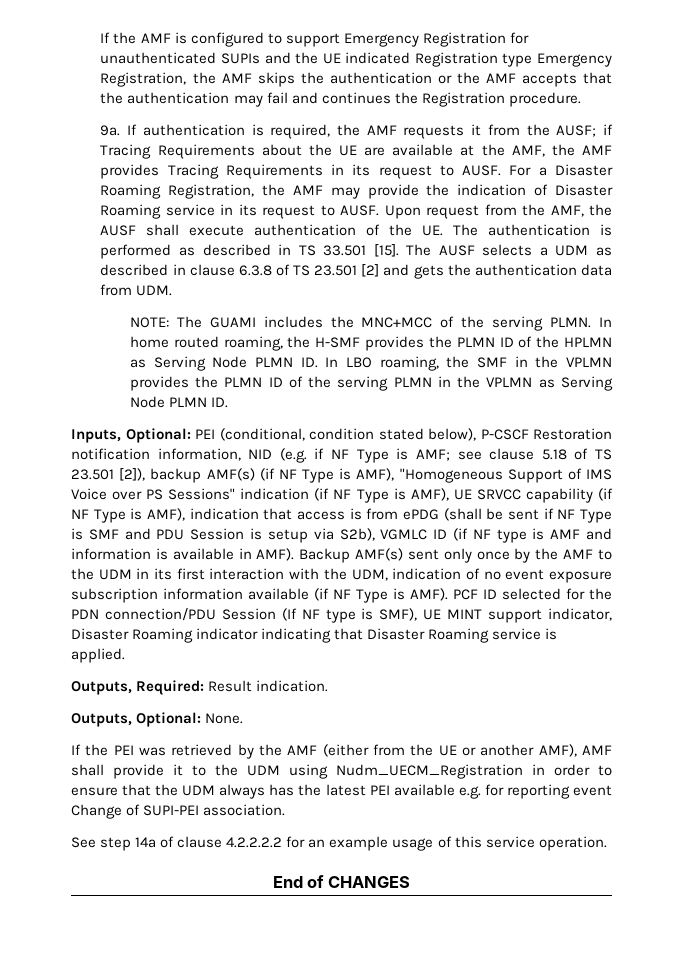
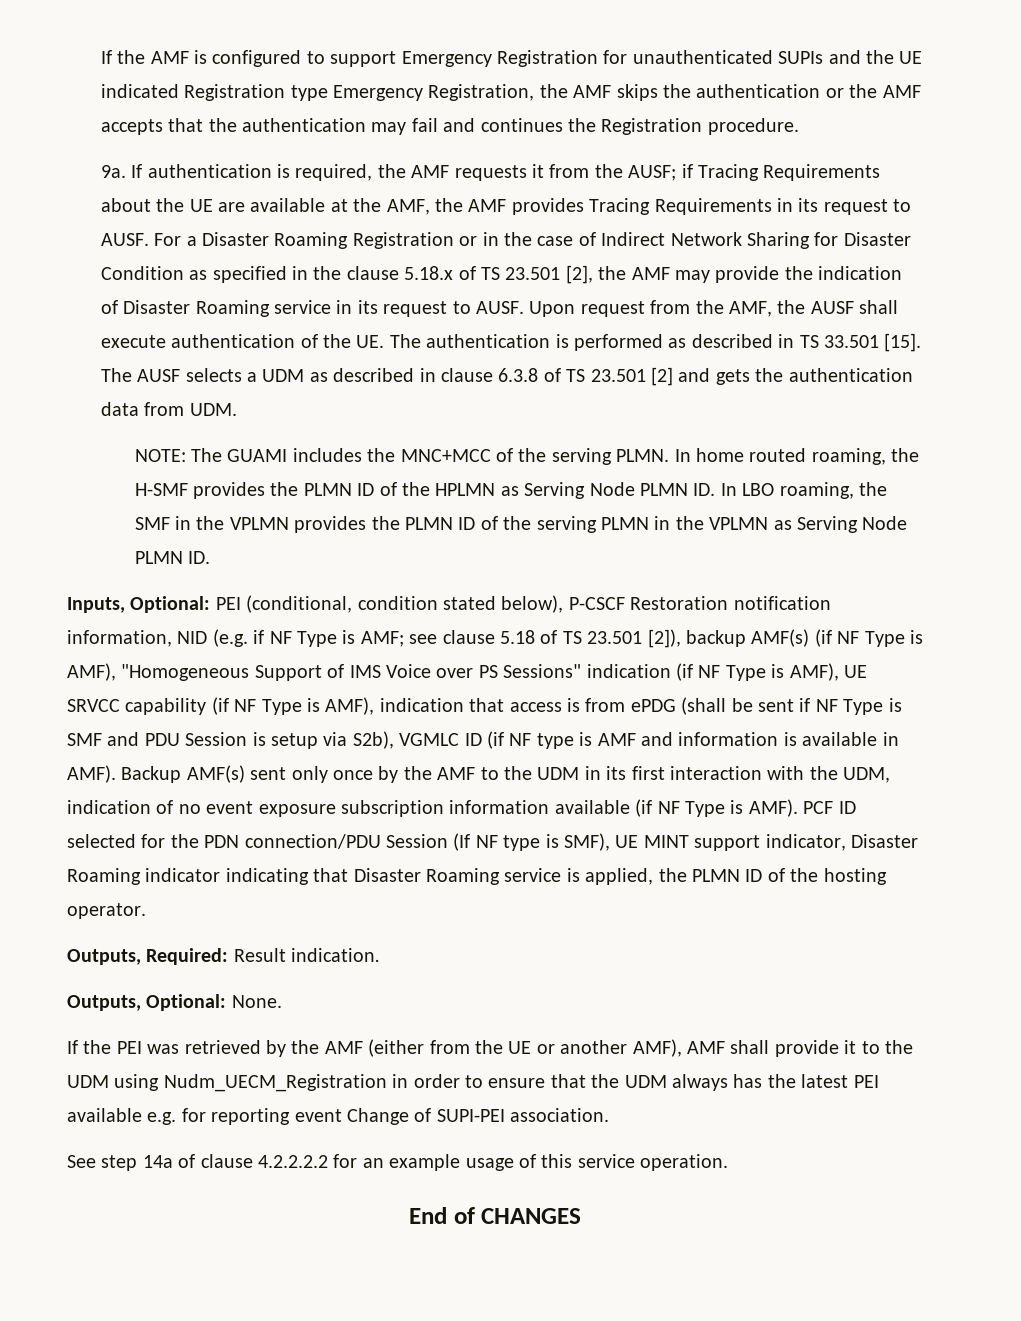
- For a Disaster Roaming Registration, the AMF may provide the indication of Disaster Roaming service in its request to AUSF.
+ For a Disaster Roaming Registration or in the case of Indirect Network Sharing for Disaster Condition as specified in the clause 5.18.x of TS 23.501 [2], the AMF may provide the indication of Disaster Roaming service in its request to AUSF.
- PCF ID selected for the PDN connection/PDU Session (If NF type is SMF), UE MINT support indicator, Disaster Roaming indicator indicating that Disaster Roaming service is applied.
+ PCF ID selected for the PDN connection/PDU Session (If NF type is SMF), UE MINT support indicator, Disaster Roaming indicator indicating that Disaster Roaming service is applied, the PLMN ID of the hosting operator.

